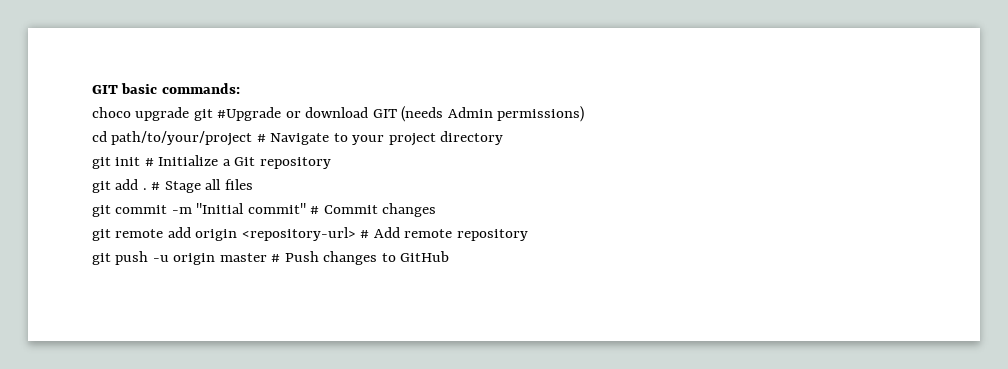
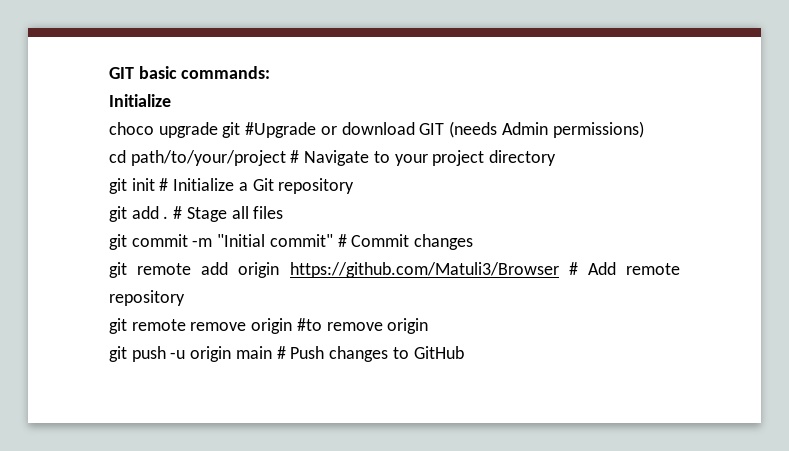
  GIT basic commands:
+ Initialize
- git remote add origin <repository-url> # Add remote repository
+ git remote add origin https://github.com/Matuli3/Browser # Add remote repository
+ git remote remove origin #to remove origin
- git push -u origin master # Push changes to GitHub
+ git push -u origin main # Push changes to GitHub

